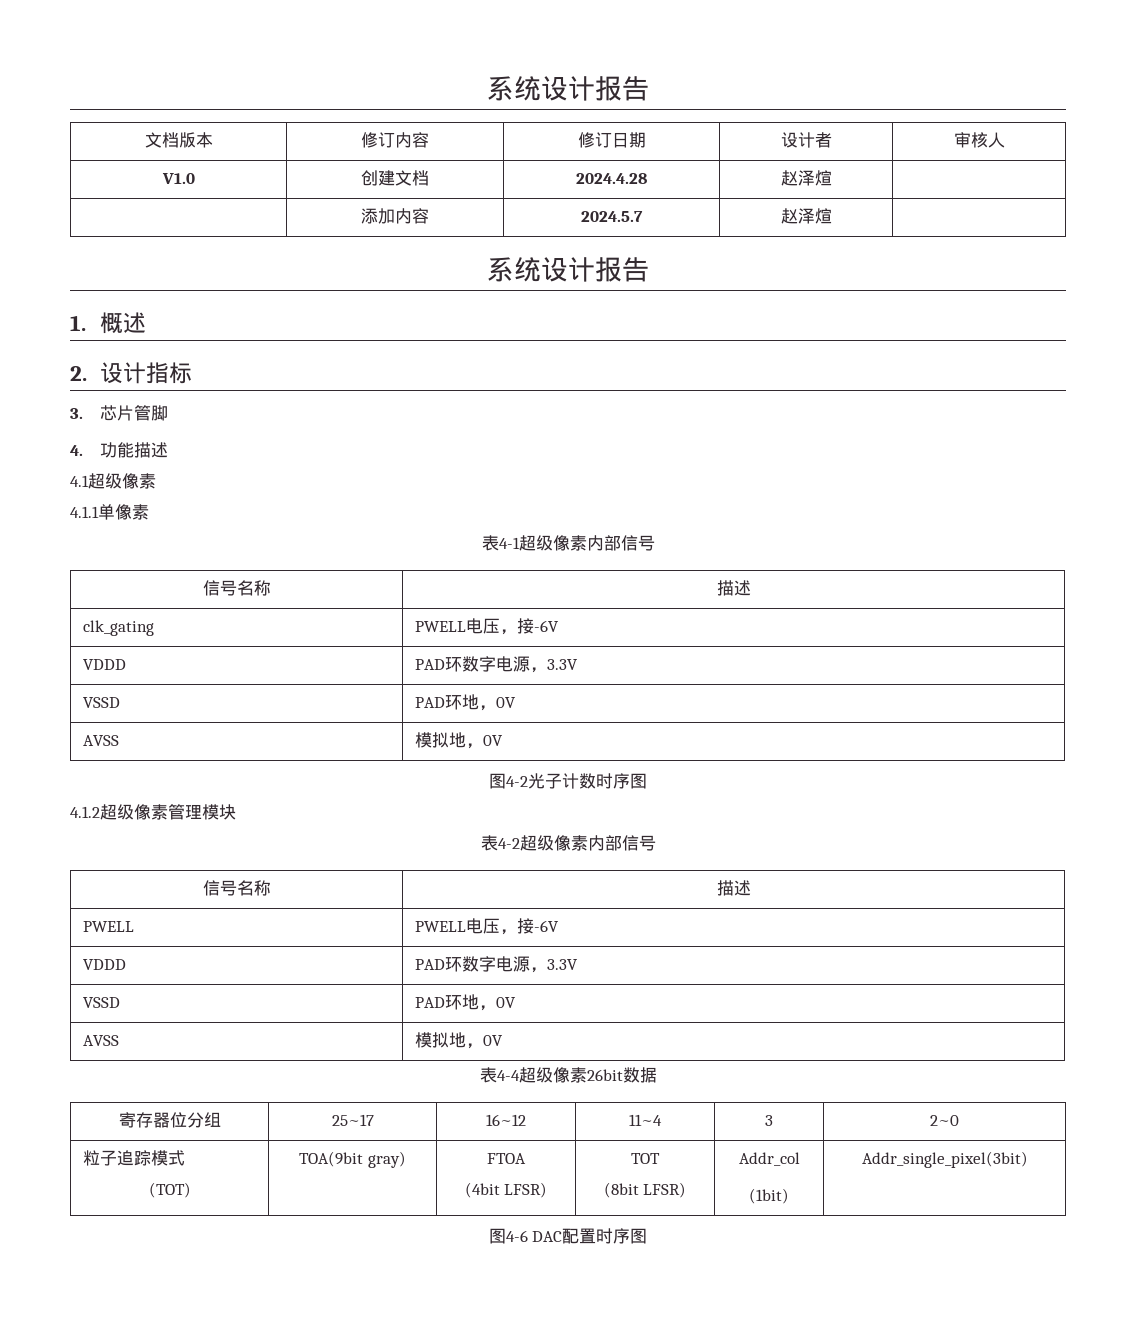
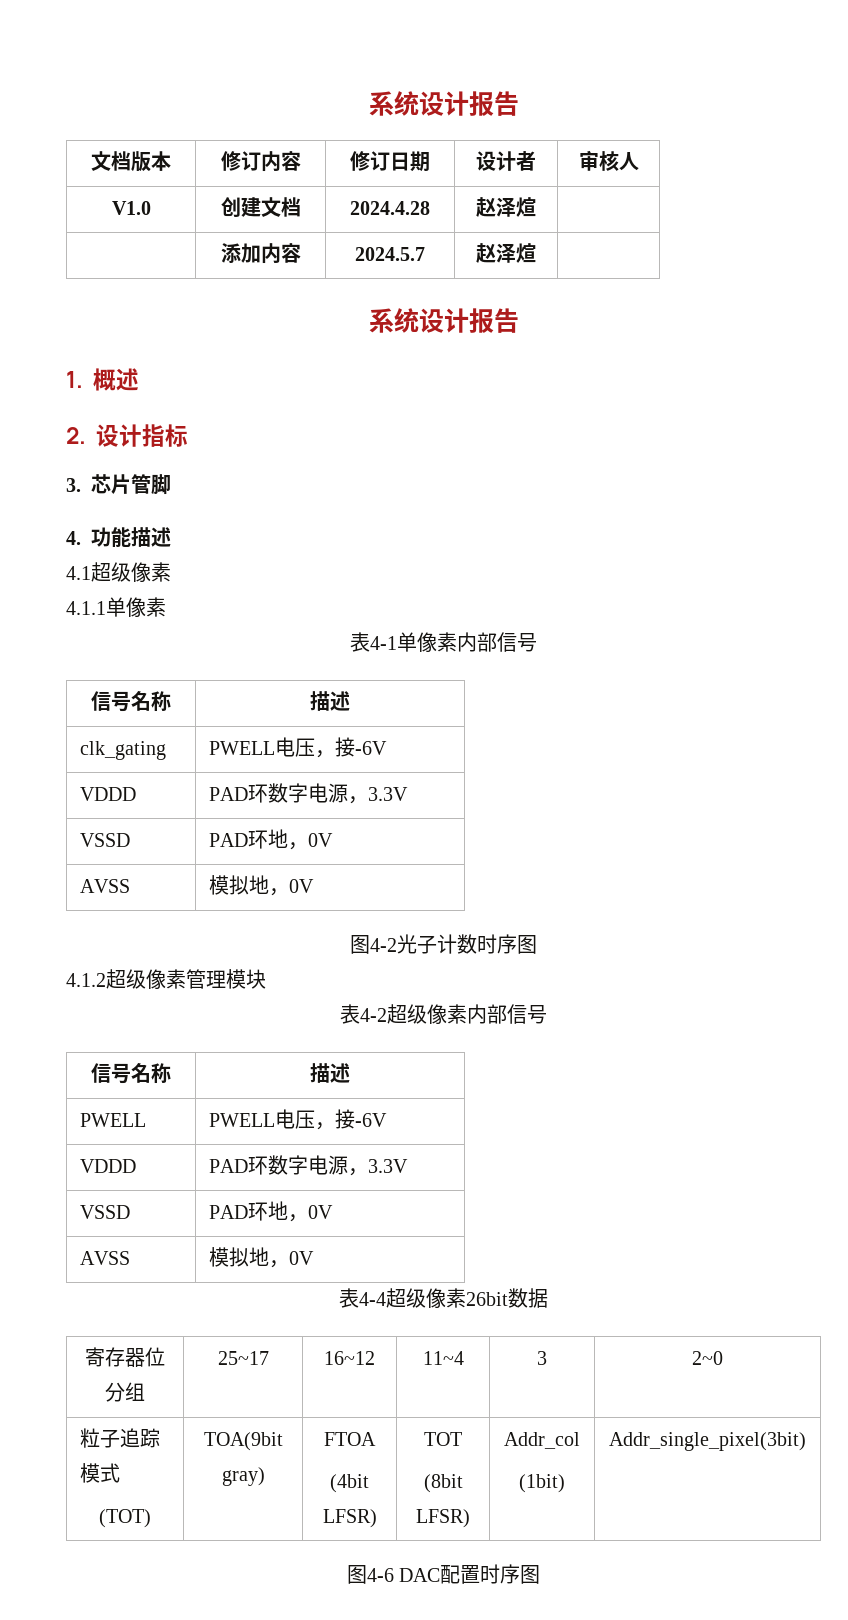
- 表4-1超级像素内部信号
+ 表4-1单像素内部信号

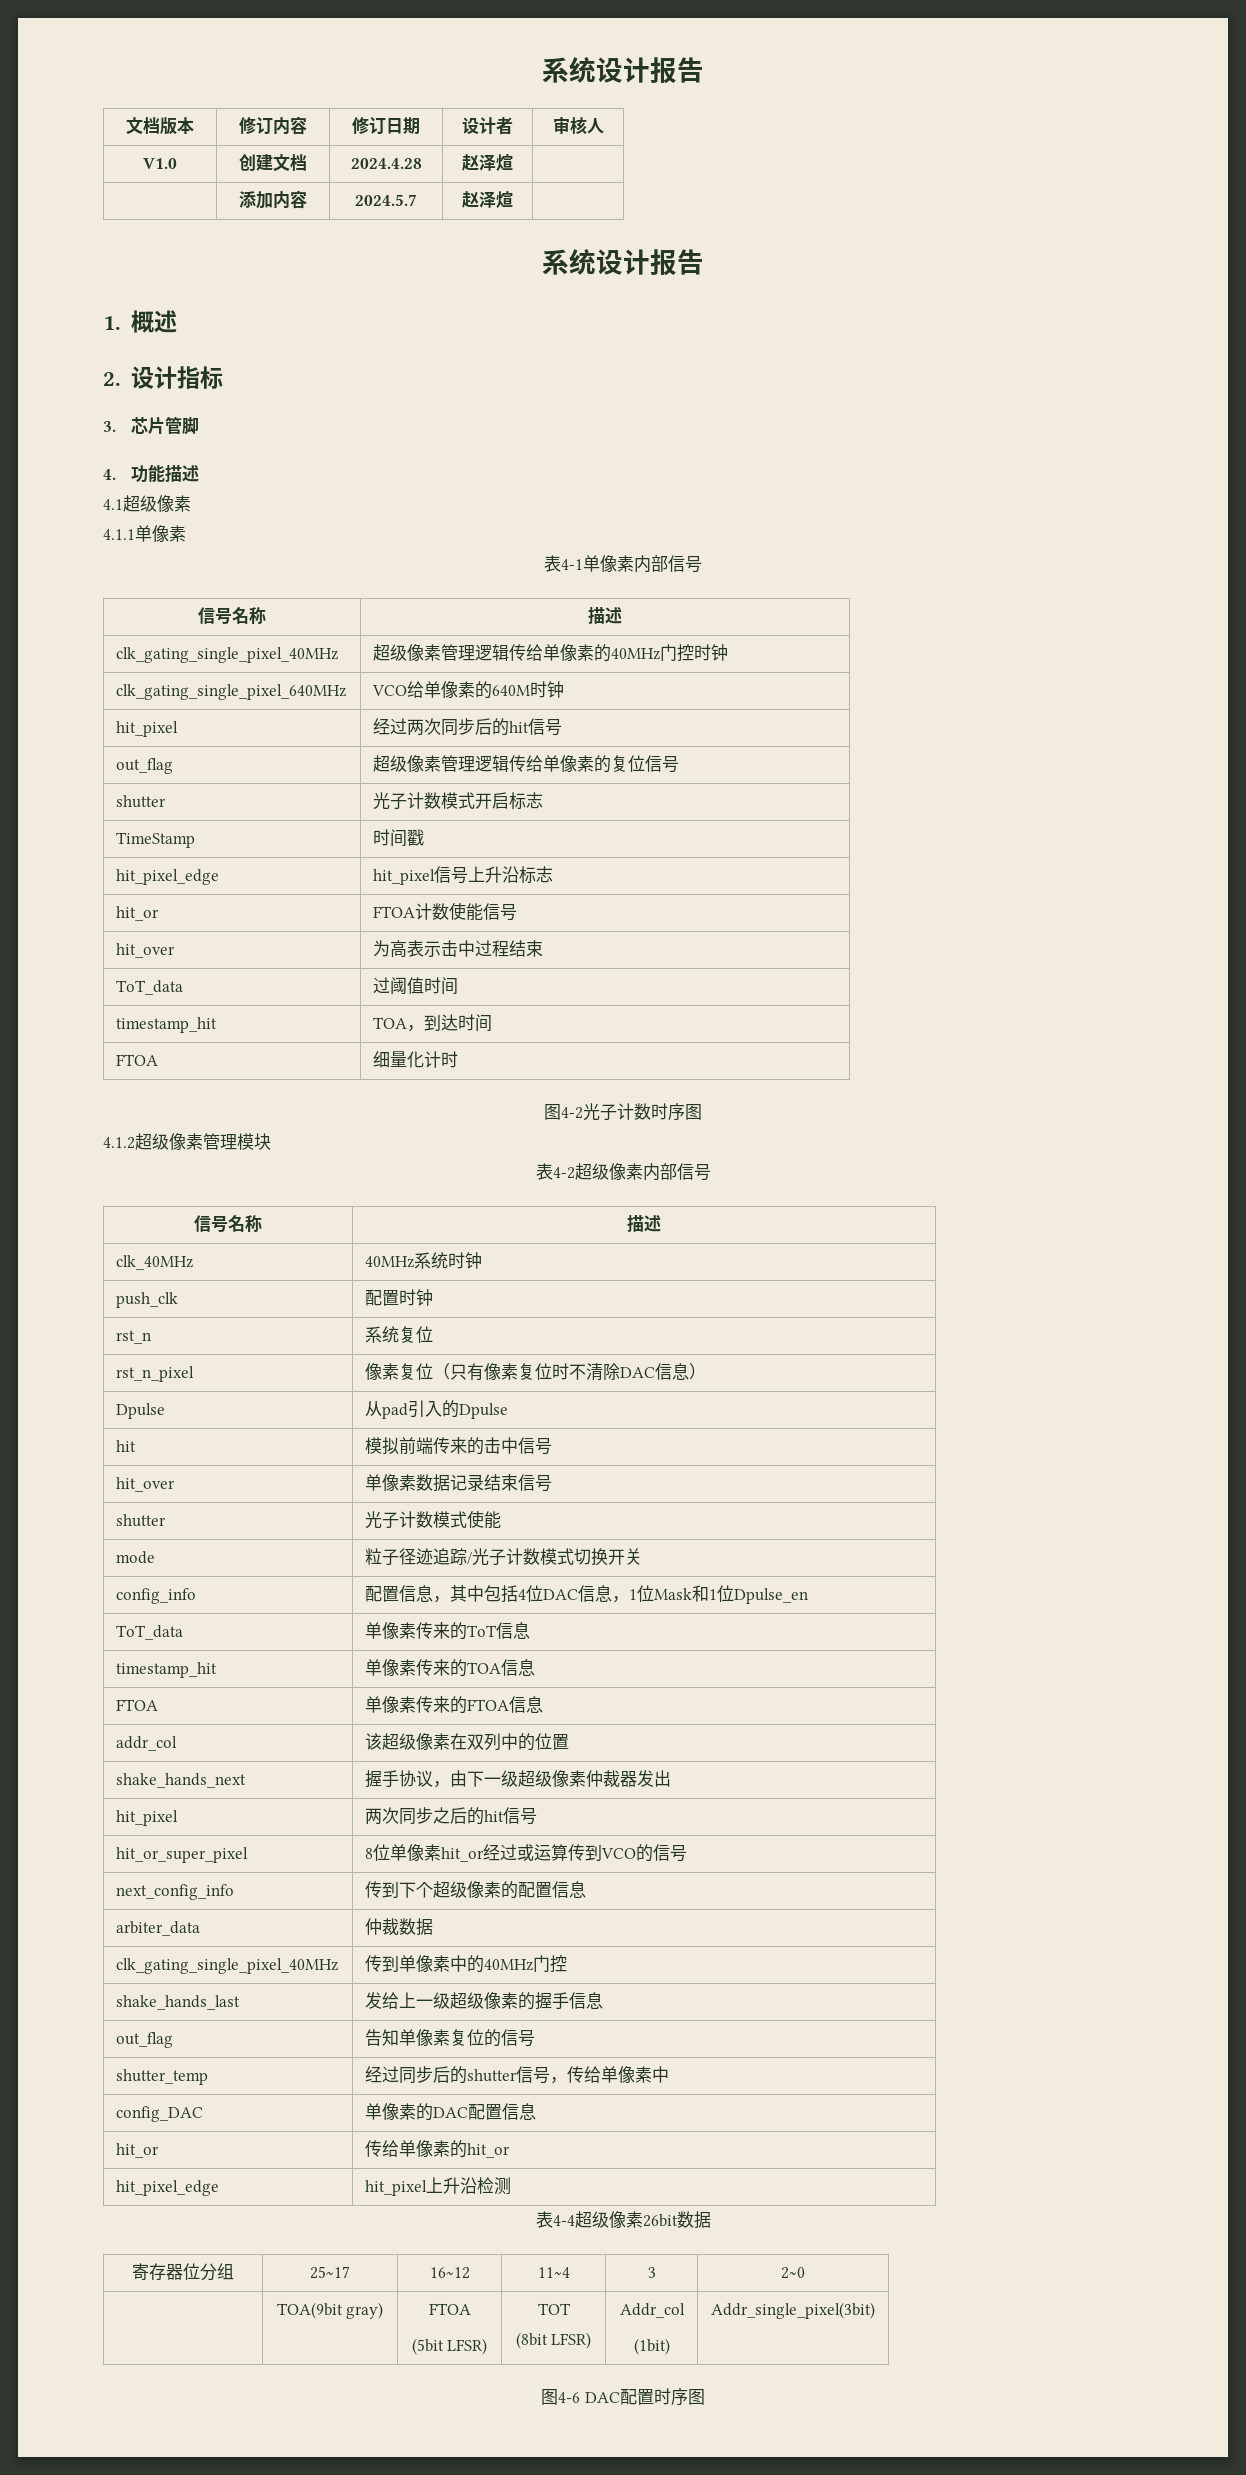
- clk_gating | PWELL电压，接-6V
- VDDD | PAD环数字电源，3.3V
- VSSD | PAD环地，0V
- AVSS | 模拟地，0V
+ clk_gating_single_pixel_40MHz | 超级像素管理逻辑传给单像素的40MHz门控时钟
+ clk_gating_single_pixel_640MHz | VCO给单像素的640M时钟
+ hit_pixel | 经过两次同步后的hit信号
+ out_flag | 超级像素管理逻辑传给单像素的复位信号
+ shutter | 光子计数模式开启标志
+ TimeStamp | 时间戳
+ hit_pixel_edge | hit_pixel信号上升沿标志
+ hit_or | FTOA计数使能信号
+ hit_over | 为高表示击中过程结束
+ ToT_data | 过阈值时间
+ timestamp_hit | TOA，到达时间
+ FTOA | 细量化计时
- PWELL | PWELL电压，接-6V
- VDDD | PAD环数字电源，3.3V
- VSSD | PAD环地，0V
- AVSS | 模拟地，0V
+ clk_40MHz | 40MHz系统时钟
+ push_clk | 配置时钟
+ rst_n | 系统复位
+ rst_n_pixel | 像素复位（只有像素复位时不清除DAC信息）
+ Dpulse | 从pad引入的Dpulse
+ hit | 模拟前端传来的击中信号
+ hit_over | 单像素数据记录结束信号
+ shutter | 光子计数模式使能
+ mode | 粒子径迹追踪/光子计数模式切换开关
+ config_info | 配置信息，其中包括4位DAC信息，1位Mask和1位Dpulse_en
+ ToT_data | 单像素传来的ToT信息
+ timestamp_hit | 单像素传来的TOA信息
+ FTOA | 单像素传来的FTOA信息
+ addr_col | 该超级像素在双列中的位置
+ shake_hands_next | 握手协议，由下一级超级像素仲裁器发出
+ hit_pixel | 两次同步之后的hit信号
+ hit_or_super_pixel | 8位单像素hit_or经过或运算传到VCO的信号
+ next_config_info | 传到下个超级像素的配置信息
+ arbiter_data | 仲裁数据
+ clk_gating_single_pixel_40MHz | 传到单像素中的40MHz门控
+ shake_hands_last | 发给上一级超级像素的握手信息
+ out_flag | 告知单像素复位的信号
+ shutter_temp | 经过同步后的shutter信号，传给单像素中
+ config_DAC | 单像素的DAC配置信息
+ hit_or | 传给单像素的hit_or
+ hit_pixel_edge | hit_pixel上升沿检测
- 粒子追踪模式
- (TOT) | TOA(9bit gray) | FTOA
- (4bit LFSR) | TOT
+ | TOA(9bit gray) | FTOA
+ (5bit LFSR) | TOT

